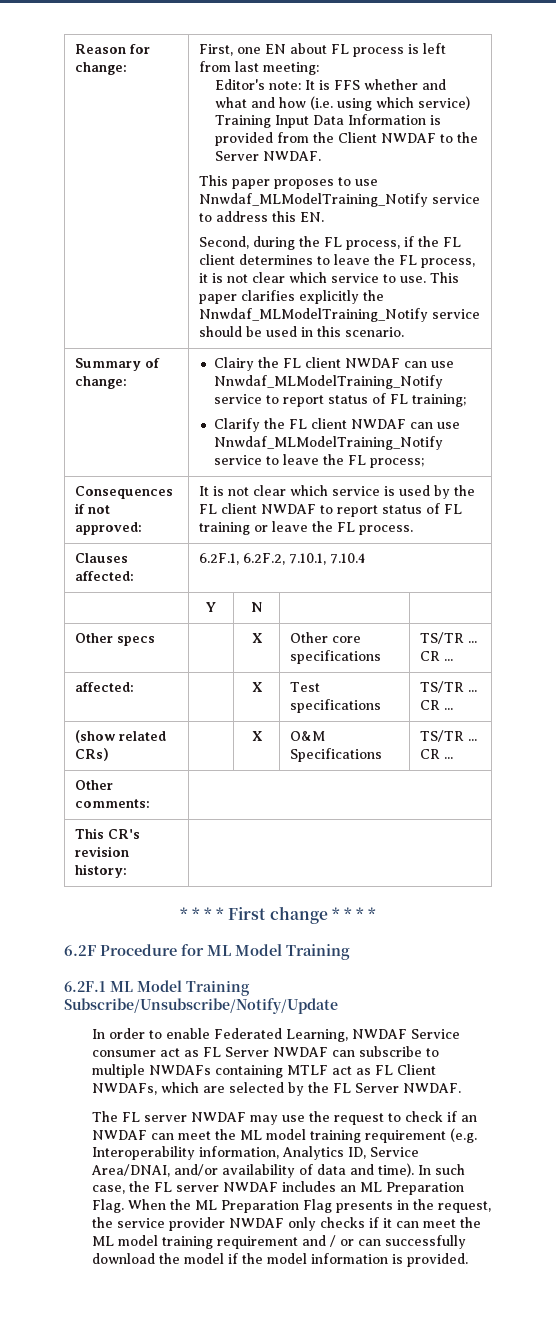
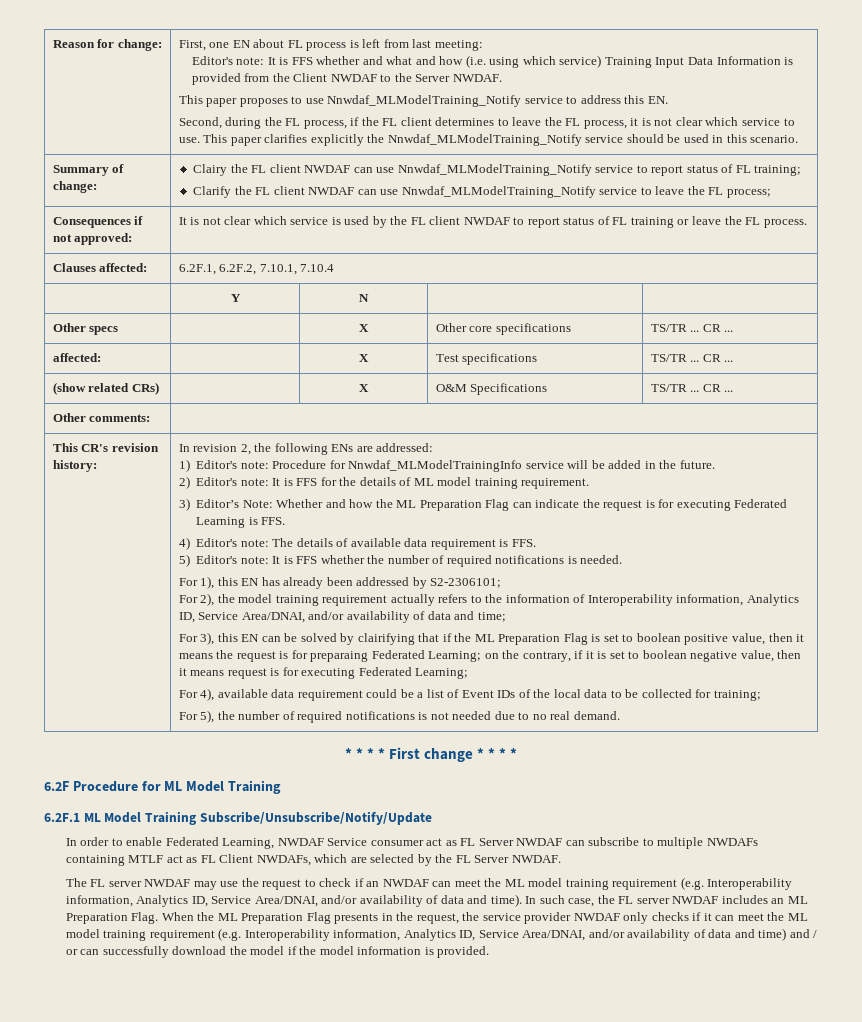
+ In revision 2, the following ENs are addressed:
+ 1) Editor's note: Procedure for Nnwdaf_MLModelTrainingInfo service will be added in the future.
+ 2) Editor's note: It is FFS for the details of ML model training requirement.
+ 3) Editor’s Note: Whether and how the ML Preparation Flag can indicate the request is for executing Federated Learning is FFS.
+ 4) Editor's note: The details of available data requirement is FFS.
+ 5) Editor's note: It is FFS whether the number of required notifications is needed.
+ For 1), this EN has already been addressed by S2-2306101;
+ For 2), the model training requirement actually refers to the information of Interoperability information, Analytics ID, Service Area/DNAI, and/or availability of data and time;
+ For 3), this EN can be solved by clairifying that if the ML Preparation Flag is set to boolean positive value, then it means the request is for preparaing Federated Learning; on the contrary, if it is set to boolean negative value, then it means request is for executing Federated Learning;
+ For 4), available data requirement could be a list of Event IDs of the local data to be collected for training;
+ For 5), the number of required notifications is not needed due to no real demand.
- When the ML Preparation Flag presents in the request, the service provider NWDAF only checks if it can meet the ML model training requirement and / or can successfully download the model if the model information is provided.
+ When the ML Preparation Flag presents in the request, the service provider NWDAF only checks if it can meet the ML model training requirement (e.g. Interoperability information, Analytics ID, Service Area/DNAI, and/or availability of data and time) and / or can successfully download the model if the model information is provided.

